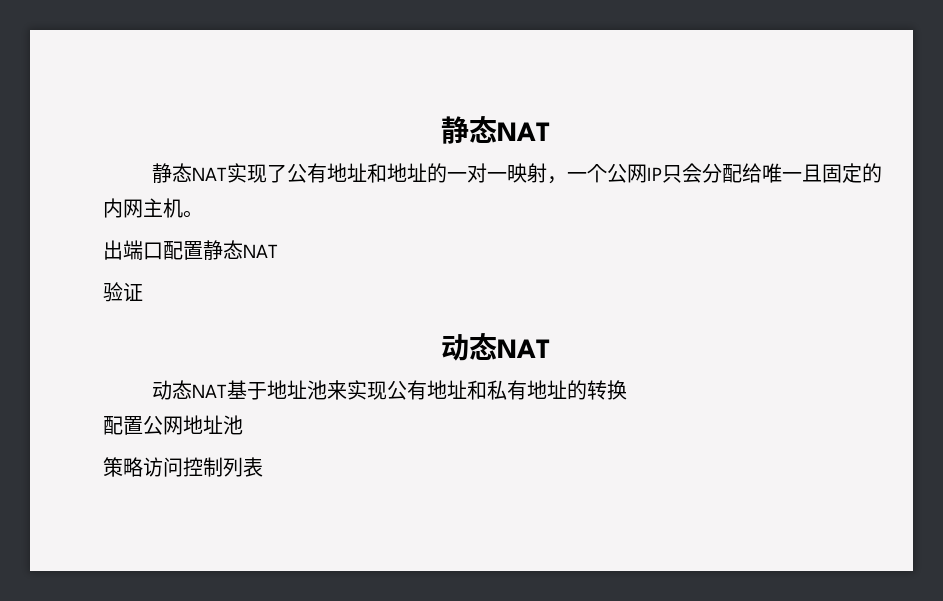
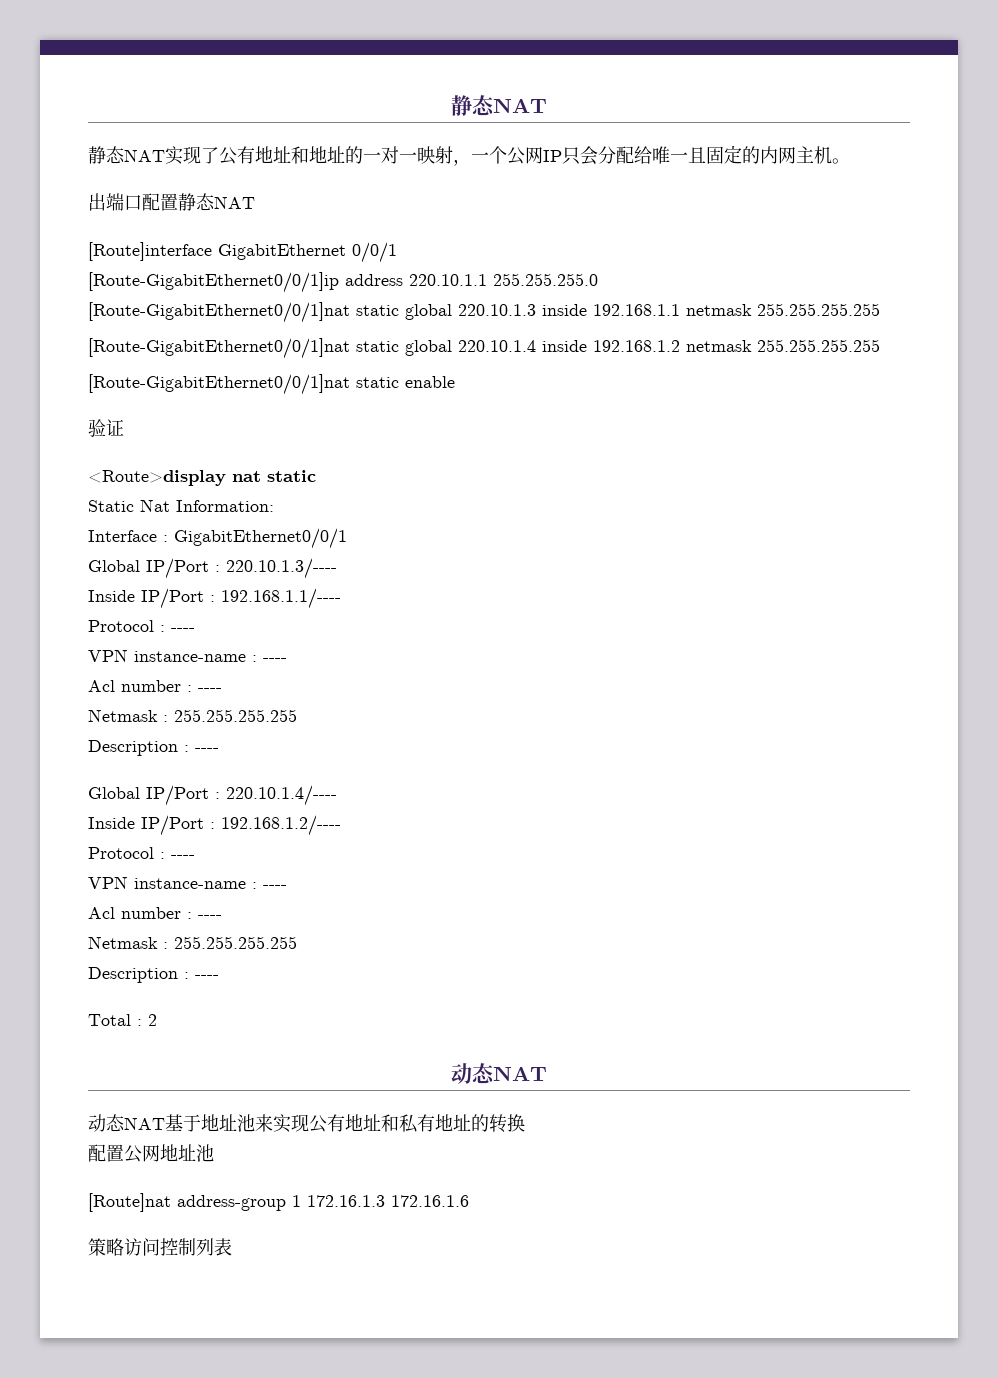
+ [Route]interface GigabitEthernet 0/0/1
+ [Route-GigabitEthernet0/0/1]ip address 220.10.1.1 255.255.255.0
+ [Route-GigabitEthernet0/0/1]nat static global 220.10.1.3 inside 192.168.1.1 netmask 255.255.255.255
+ [Route-GigabitEthernet0/0/1]nat static global 220.10.1.4 inside 192.168.1.2 netmask 255.255.255.255
+ [Route-GigabitEthernet0/0/1]nat static enable
  验证
+ <Route>display nat static
+ Static Nat Information:
+ Interface : GigabitEthernet0/0/1
+ Global IP/Port : 220.10.1.3/----
+ Inside IP/Port : 192.168.1.1/----
+ Protocol : ----
+ VPN instance-name : ----
+ Acl number : ----
+ Netmask : 255.255.255.255
+ Description : ----
+ Global IP/Port : 220.10.1.4/----
+ Inside IP/Port : 192.168.1.2/----
+ Protocol : ----
+ VPN instance-name : ----
+ Acl number : ----
+ Netmask : 255.255.255.255
+ Description : ----
+ Total : 2
+ [Route]nat address-group 1 172.16.1.3 172.16.1.6

